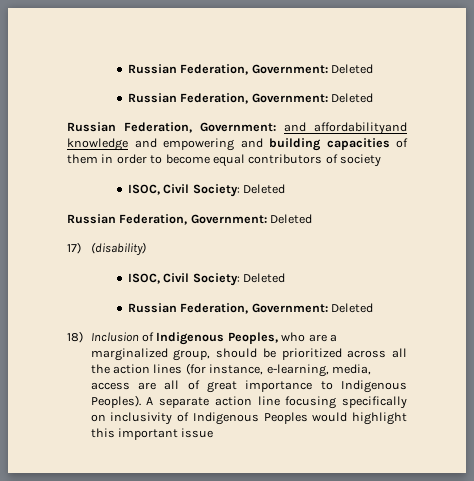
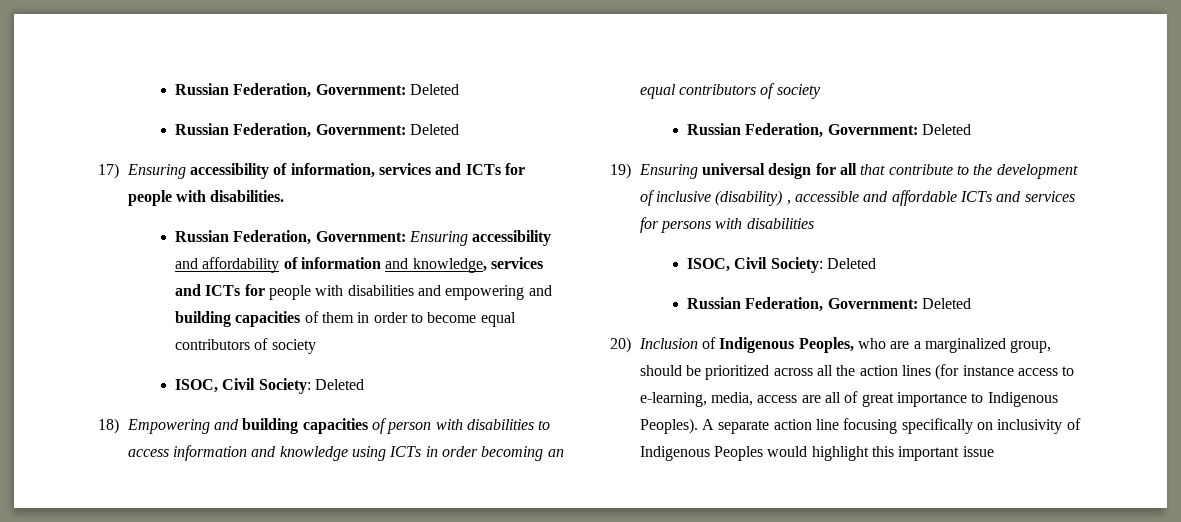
- Russian Federation, Government: and affordabilityand knowledge and empowering and building capacities of them in order to become equal contributors of society
+ 17) Ensuring accessibility of information, services and ICTs for people with disabilities.
+ Russian Federation, Government: Ensuring accessibility and affordability of information and knowledge, services and ICTs for people with disabilities and empowering and building capacities of them in order to become equal contributors of society
+ ISOC, Civil Society: Deleted
+ 18) Empowering and building capacities of person with disabilities to access information and knowledge using ICTs in order becoming an equal contributors of society
+ Russian Federation, Government: Deleted
+ 19) Ensuring universal design for all that contribute to the development of inclusive (disability) , accessible and affordable ICTs and services for persons with disabilities
  ISOC, Civil Society: Deleted
  Russian Federation, Government: Deleted
- 17) (disability)
- ISOC, Civil Society: Deleted
- Russian Federation, Government: Deleted
- 18) Inclusion of Indigenous Peoples, who are a marginalized group, should be prioritized across all the action lines (for instance, e-learning, media, access are all of great importance to Indigenous Peoples).
+ 20) Inclusion of Indigenous Peoples, who are a marginalized group, should be prioritized across all the action lines (for instance access to e-learning, media, access are all of great importance to Indigenous Peoples).

